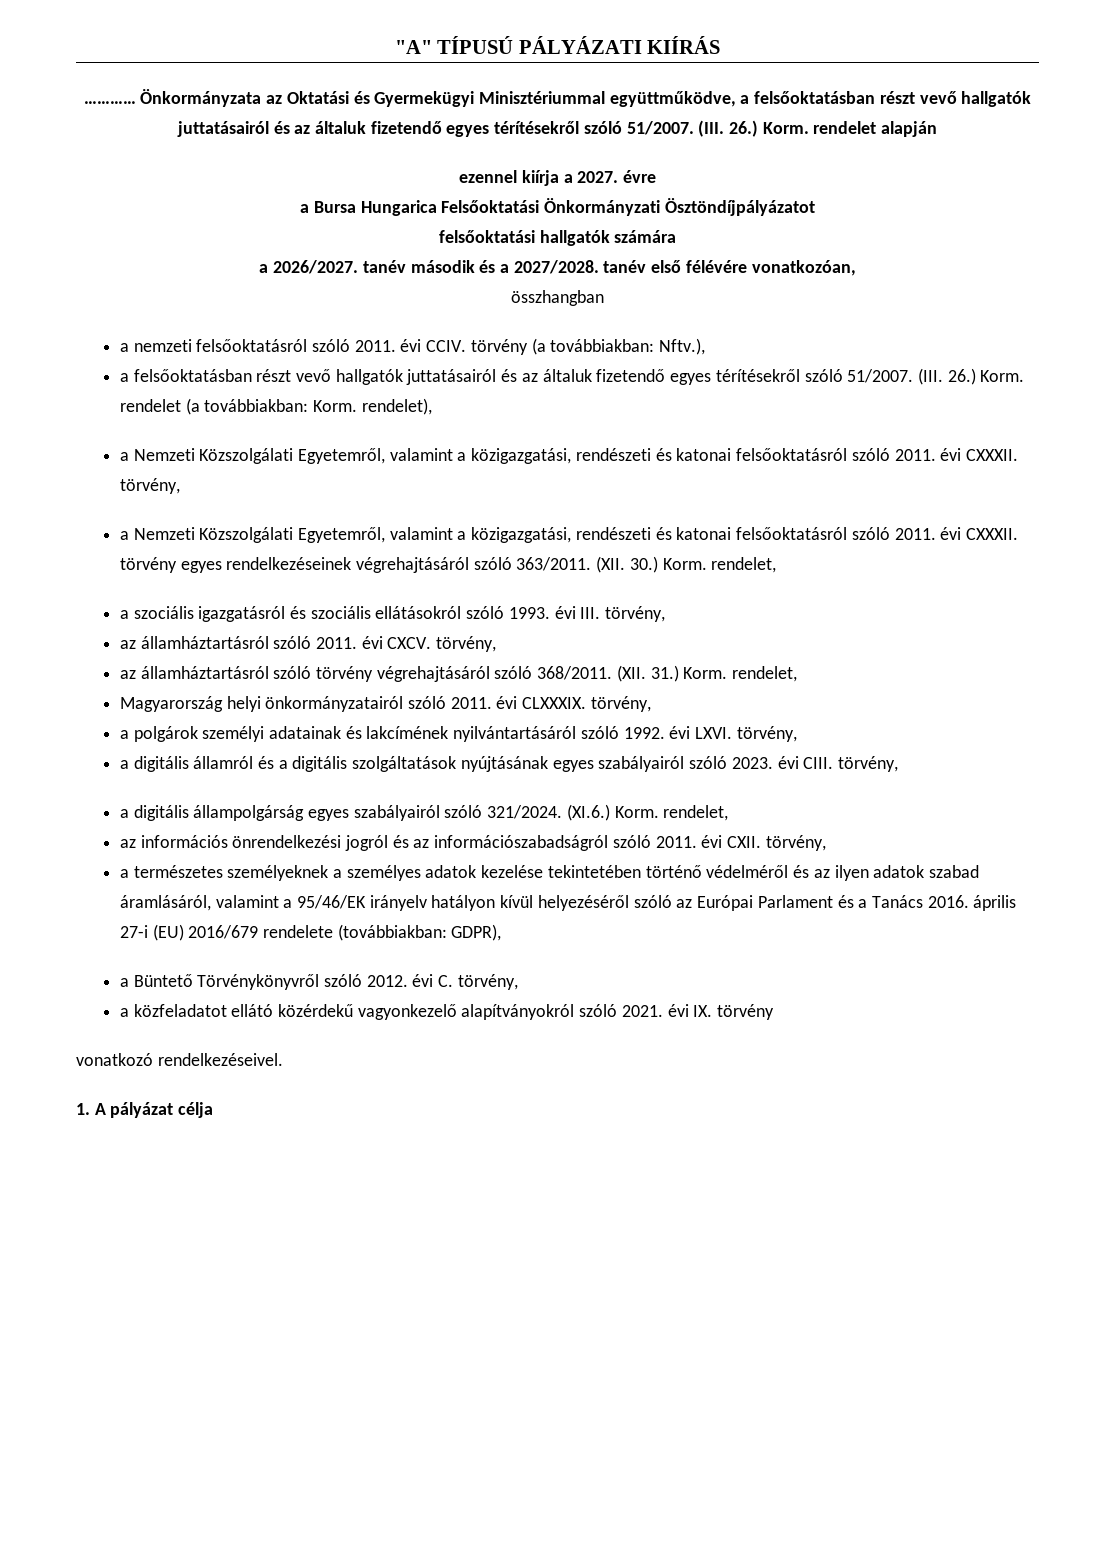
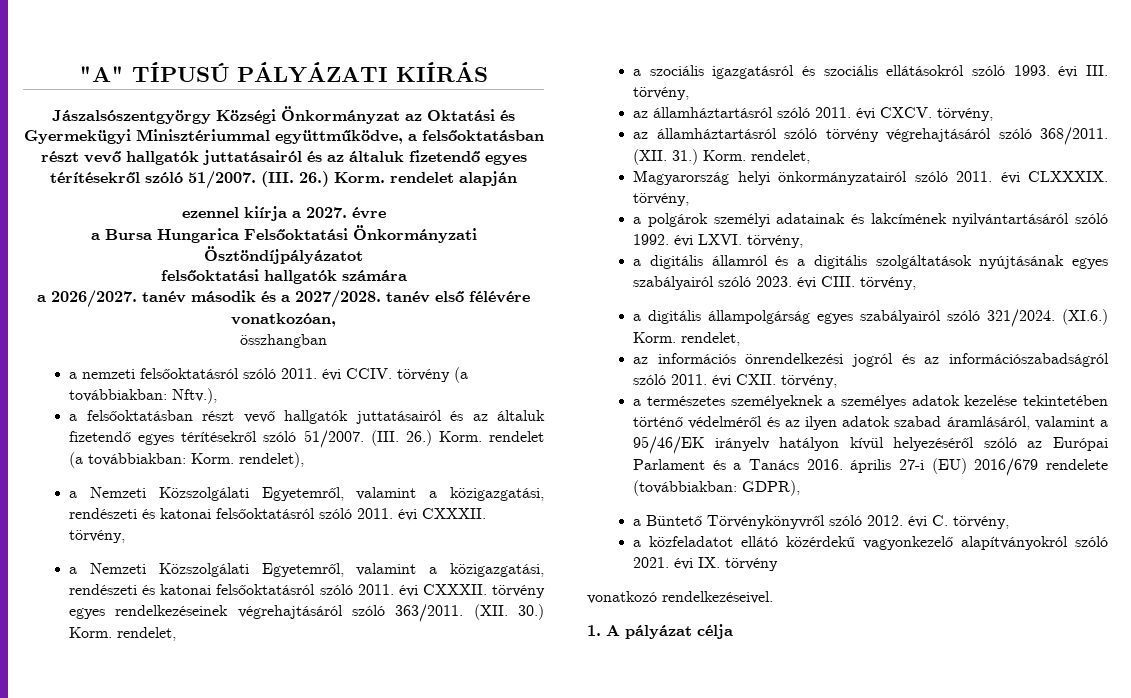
- ………… Önkormányzata az Oktatási és Gyermekügyi Minisztériummal együttműködve, a felsőoktatásban részt vevő hallgatók juttatásairól és az általuk fizetendő egyes térítésekről szóló 51/2007.
+ Jászalsószentgyörgy Községi Önkormányzat az Oktatási és Gyermekügyi Minisztériummal együttműködve, a felsőoktatásban részt vevő hallgatók juttatásairól és az általuk fizetendő egyes térítésekről szóló 51/2007.

